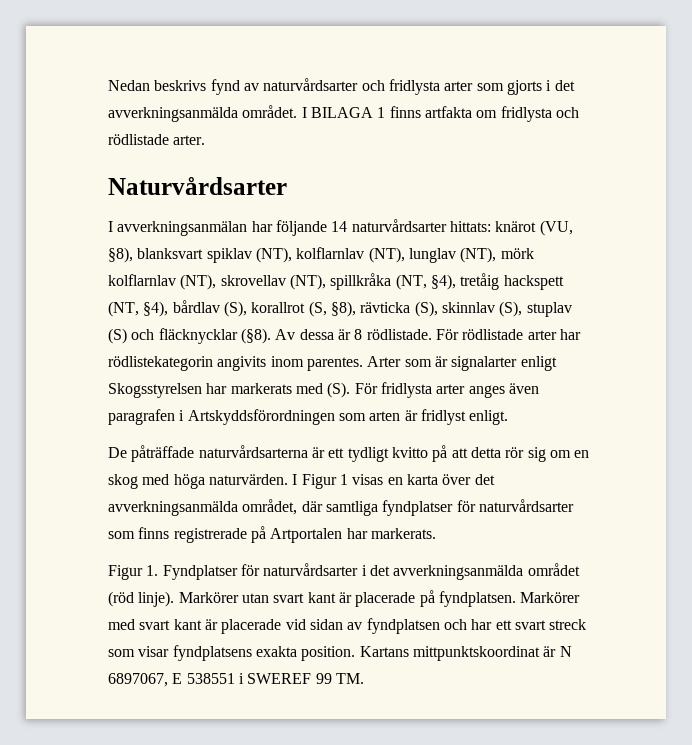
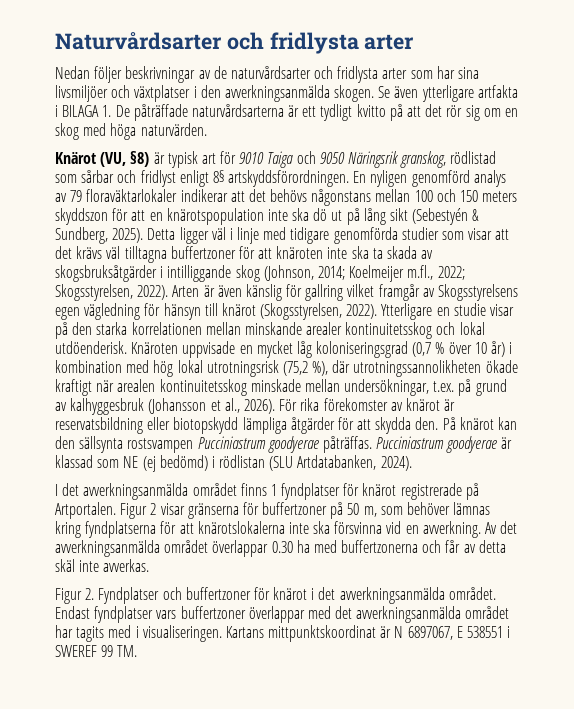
- Nedan beskrivs fynd av naturvårdsarter och fridlysta arter som gjorts i det avverkningsanmälda området. I BILAGA 1 finns artfakta om fridlysta och rödlistade arter.
- Naturvårdsarter
- I avverkningsanmälan har följande 14 naturvårdsarter hittats: knärot (VU, §8), blanksvart spiklav (NT), kolflarnlav (NT), lunglav (NT), mörk kolflarnlav (NT), skrovellav (NT), spillkråka (NT, §4), tretåig hackspett (NT, §4), bårdlav (S), korallrot (S, §8), rävticka (S), skinnlav (S), stuplav (S) och fläcknycklar (§8). Av dessa är 8 rödlistade. För rödlistade arter har rödlistekategorin angivits inom parentes. Arter som är signalarter enligt Skogsstyrelsen har markerats med (S). För fridlysta arter anges även paragrafen i Artskyddsförordningen som arten är fridlyst enligt.
- De påträffade naturvårdsarterna är ett tydligt kvitto på att detta rör sig om en skog med höga naturvärden. I Figur 1 visas en karta över det avverkningsanmälda området, där samtliga fyndplatser för naturvårdsarter som finns registrerade på Artportalen har markerats.
- Figur 1. Fyndplatser för naturvårdsarter i det avverkningsanmälda området (röd linje). Markörer utan svart kant är placerade på fyndplatsen. Markörer med svart kant är placerade vid sidan av fyndplatsen och har ett svart streck som visar fyndplatsens exakta position.
+ Naturvårdsarter och fridlysta arter
+ Nedan följer beskrivningar av de naturvårdsarter och fridlysta arter som har sina livsmiljöer och växtplatser i den avverkningsanmälda skogen. Se även ytterligare artfakta i BILAGA 1. De påträffade naturvårdsarterna är ett tydligt kvitto på att det rör sig om en skog med höga naturvärden.
+ Knärot (VU, §8) är typisk art för 9010 Taiga och 9050 Näringsrik granskog, rödlistad som sårbar och fridlyst enligt 8§ artskyddsförordningen. En nyligen genomförd analys av 79 floraväktarlokaler indikerar att det behövs någonstans mellan 100 och 150 meters skyddszon för att en knärotspopulation inte ska dö ut på lång sikt (Sebestyén & Sundberg, 2025). Detta ligger väl i linje med tidigare genomförda studier som visar att det krävs väl tilltagna buffertzoner för att knäroten inte ska ta skada av skogsbruksåtgärder i intilliggande skog (Johnson, 2014; Koelmeijer m.fl., 2022; Skogsstyrelsen, 2022). Arten är även känslig för gallring vilket framgår av Skogsstyrelsens egen vägledning för hänsyn till knärot (Skogsstyrelsen, 2022). Ytterligare en studie visar på den starka korrelationen mellan minskande arealer kontinuitetsskog och lokal utdöenderisk. Knäroten uppvisade en mycket låg koloniseringsgrad (0,7 % över 10 år) i kombination med hög lokal utrotningsrisk (75,2 %), där utrotningssannolikheten ökade kraftigt när arealen kontinuitetsskog minskade mellan undersökningar, t.ex. på grund av kalhyggesbruk (Johansson et al., 2026). För rika förekomster av knärot är reservatsbildning eller biotopskydd lämpliga åtgärder för att skydda den. På knärot kan den sällsynta rostsvampen Pucciniastrum goodyerae påträffas. Pucciniastrum goodyerae är klassad som NE (ej bedömd) i rödlistan (SLU Artdatabanken, 2024).
+ I det avverkningsanmälda området finns 1 fyndplatser för knärot registrerade på Artportalen. Figur 2 visar gränserna för buffertzoner på 50 m, som behöver lämnas kring fyndplatserna för att knärotslokalerna inte ska försvinna vid en avverkning. Av det avverkningsanmälda området överlappar 0.30 ha med buffertzonerna och får av detta skäl inte avverkas.
+ Figur 2. Fyndplatser och buffertzoner för knärot i det avverkningsanmälda området. Endast fyndplatser vars buffertzoner överlappar med det avverkningsanmälda området har tagits med i visualiseringen.

